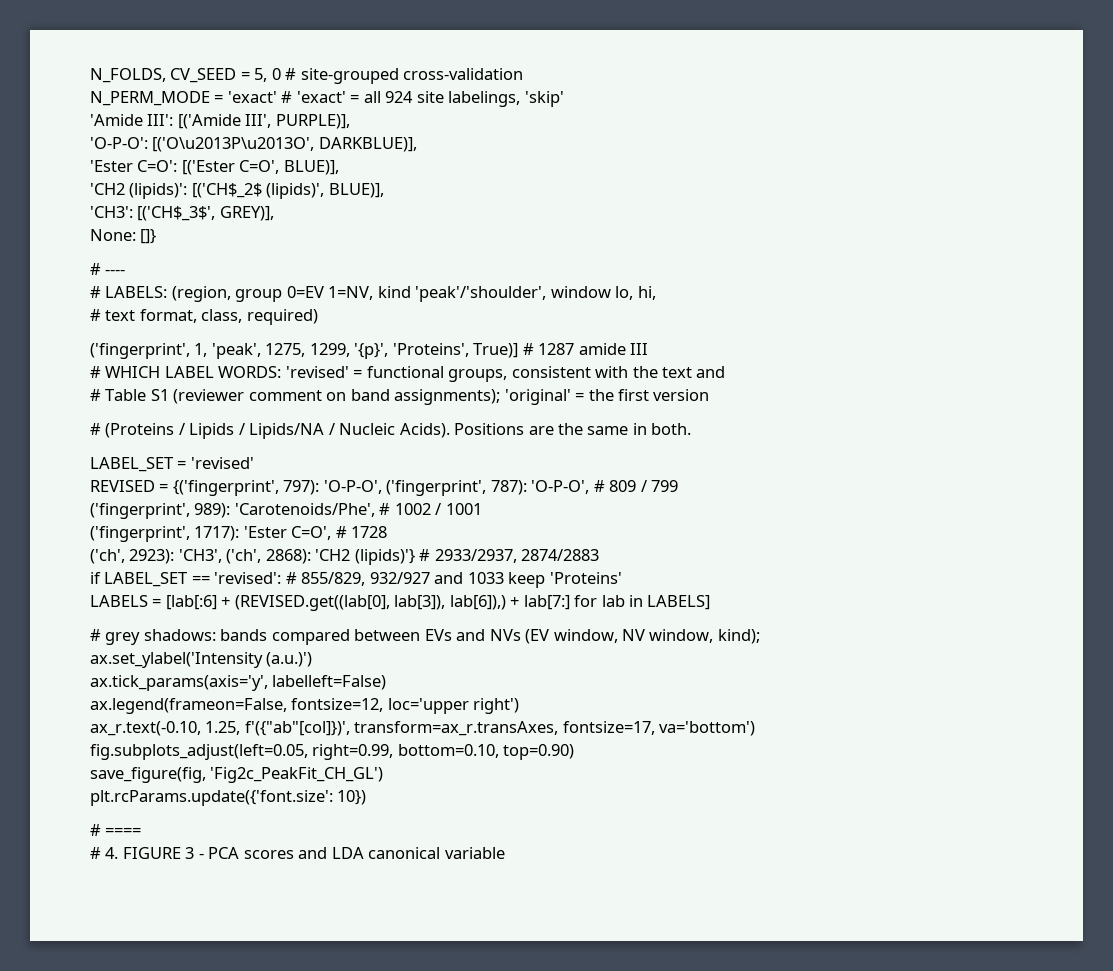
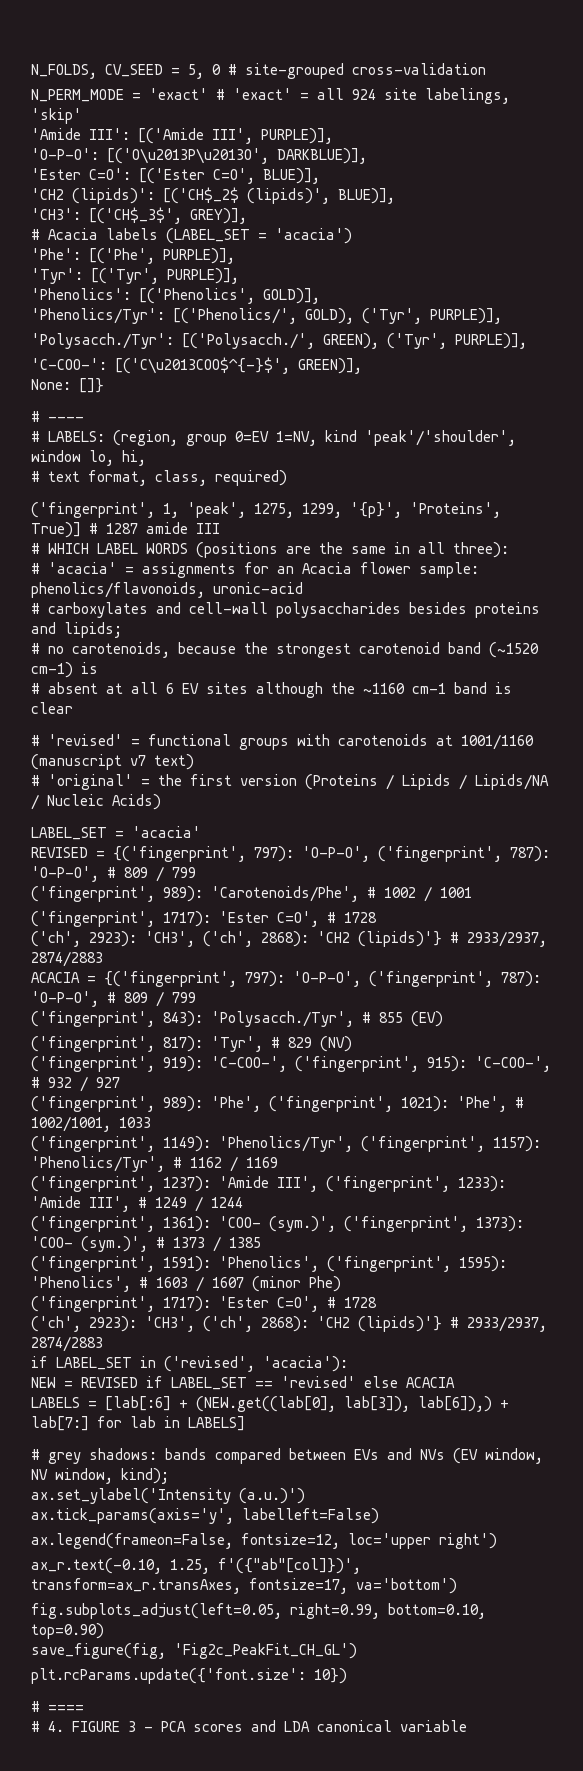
+ # Acacia labels (LABEL_SET = 'acacia')
+ 'Phe': [('Phe', PURPLE)],
+ 'Tyr': [('Tyr', PURPLE)],
+ 'Phenolics': [('Phenolics', GOLD)],
+ 'Phenolics/Tyr': [('Phenolics/', GOLD), ('Tyr', PURPLE)],
+ 'Polysacch./Tyr': [('Polysacch./', GREEN), ('Tyr', PURPLE)],
+ 'C-COO-': [('C\u2013COO$^{-}$', GREEN)],
- # WHICH LABEL WORDS: 'revised' = functional groups, consistent with the text and
- # Table S1 (reviewer comment on band assignments); 'original' = the first version
- # (Proteins / Lipids / Lipids/NA / Nucleic Acids). Positions are the same in both.
+ # WHICH LABEL WORDS (positions are the same in all three):
+ # 'acacia' = assignments for an Acacia flower sample: phenolics/flavonoids, uronic-acid
+ # carboxylates and cell-wall polysaccharides besides proteins and lipids;
+ # no carotenoids, because the strongest carotenoid band (~1520 cm-1) is
+ # absent at all 6 EV sites although the ~1160 cm-1 band is clear
+ # 'revised' = functional groups with carotenoids at 1001/1160 (manuscript v7 text)
+ # 'original' = the first version (Proteins / Lipids / Lipids/NA / Nucleic Acids)
- LABEL_SET = 'revised'
+ LABEL_SET = 'acacia'
- if LABEL_SET == 'revised': # 855/829, 932/927 and 1033 keep 'Proteins'
+ ACACIA = {('fingerprint', 797): 'O-P-O', ('fingerprint', 787): 'O-P-O', # 809 / 799
+ ('fingerprint', 843): 'Polysacch./Tyr', # 855 (EV)
+ ('fingerprint', 817): 'Tyr', # 829 (NV)
+ ('fingerprint', 919): 'C-COO-', ('fingerprint', 915): 'C-COO-', # 932 / 927
+ ('fingerprint', 989): 'Phe', ('fingerprint', 1021): 'Phe', # 1002/1001, 1033
+ ('fingerprint', 1149): 'Phenolics/Tyr', ('fingerprint', 1157): 'Phenolics/Tyr', # 1162 / 1169
+ ('fingerprint', 1237): 'Amide III', ('fingerprint', 1233): 'Amide III', # 1249 / 1244
+ ('fingerprint', 1361): 'COO- (sym.)', ('fingerprint', 1373): 'COO- (sym.)', # 1373 / 1385
+ ('fingerprint', 1591): 'Phenolics', ('fingerprint', 1595): 'Phenolics', # 1603 / 1607 (minor Phe)
+ ('fingerprint', 1717): 'Ester C=O', # 1728
+ ('ch', 2923): 'CH3', ('ch', 2868): 'CH2 (lipids)'} # 2933/2937, 2874/2883
+ if LABEL_SET in ('revised', 'acacia'):
+ NEW = REVISED if LABEL_SET == 'revised' else ACACIA
- LABELS = [lab[:6] + (REVISED.get((lab[0], lab[3]), lab[6]),) + lab[7:] for lab in LABELS]
+ LABELS = [lab[:6] + (NEW.get((lab[0], lab[3]), lab[6]),) + lab[7:] for lab in LABELS]

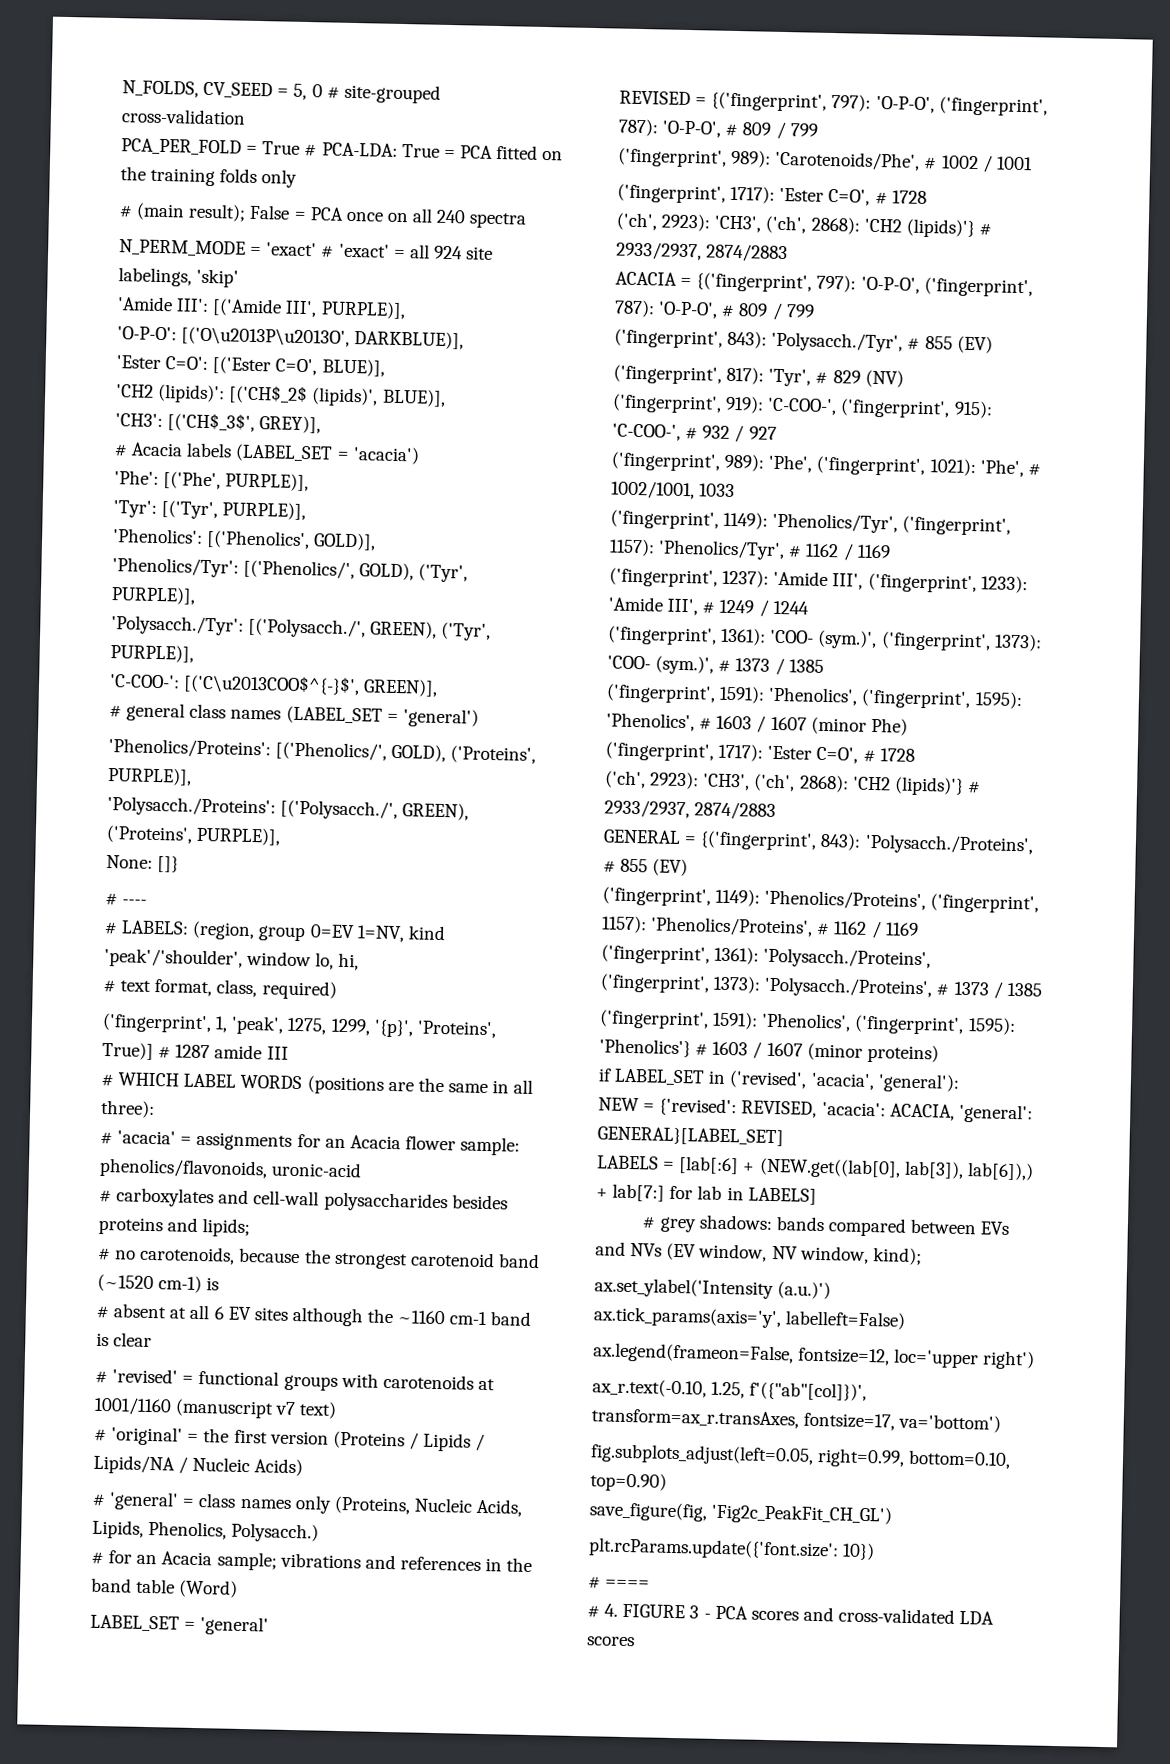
+ PCA_PER_FOLD = True # PCA-LDA: True = PCA fitted on the training folds only
+ # (main result); False = PCA once on all 240 spectra
+ # general class names (LABEL_SET = 'general')
+ 'Phenolics/Proteins': [('Phenolics/', GOLD), ('Proteins', PURPLE)],
+ 'Polysacch./Proteins': [('Polysacch./', GREEN), ('Proteins', PURPLE)],
+ # 'general' = class names only (Proteins, Nucleic Acids, Lipids, Phenolics, Polysacch.)
+ # for an Acacia sample; vibrations and references in the band table (Word)
- LABEL_SET = 'acacia'
+ LABEL_SET = 'general'
+ GENERAL = {('fingerprint', 843): 'Polysacch./Proteins', # 855 (EV)
+ ('fingerprint', 1149): 'Phenolics/Proteins', ('fingerprint', 1157): 'Phenolics/Proteins', # 1162 / 1169
+ ('fingerprint', 1361): 'Polysacch./Proteins', ('fingerprint', 1373): 'Polysacch./Proteins', # 1373 / 1385
+ ('fingerprint', 1591): 'Phenolics', ('fingerprint', 1595): 'Phenolics'} # 1603 / 1607 (minor proteins)
- if LABEL_SET in ('revised', 'acacia'):
+ if LABEL_SET in ('revised', 'acacia', 'general'):
- NEW = REVISED if LABEL_SET == 'revised' else ACACIA
+ NEW = {'revised': REVISED, 'acacia': ACACIA, 'general': GENERAL}[LABEL_SET]
- # 4. FIGURE 3 - PCA scores and LDA canonical variable
+ # 4. FIGURE 3 - PCA scores and cross-validated LDA scores

